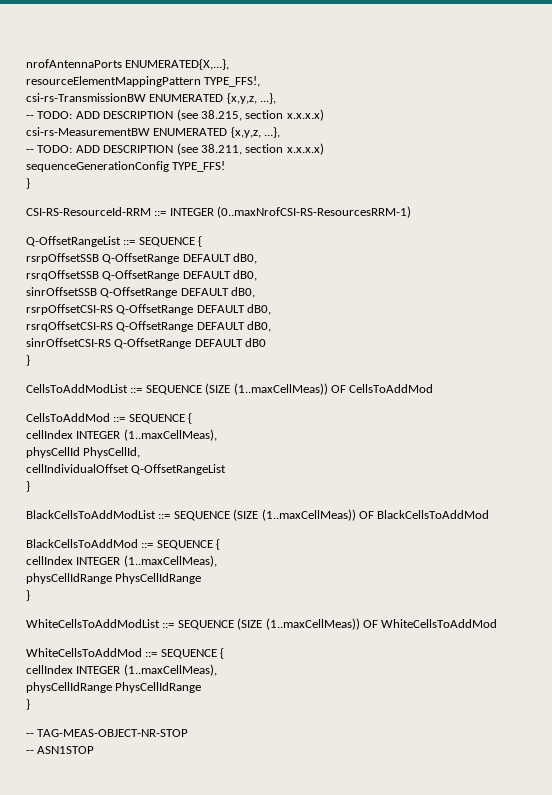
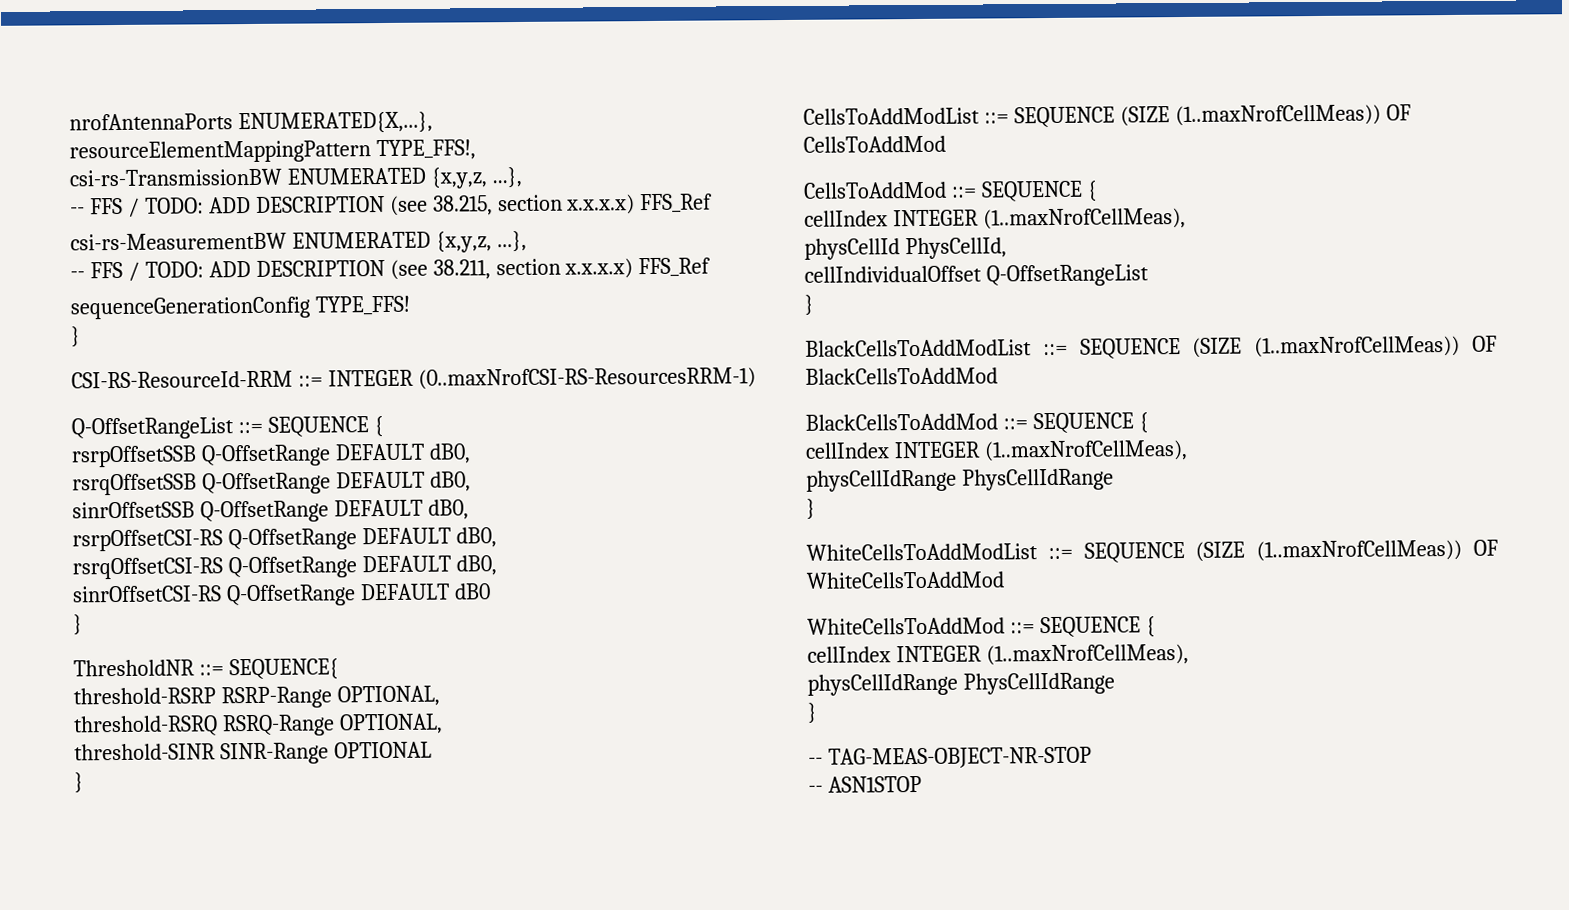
- -- TODO: ADD DESCRIPTION (see 38.215, section x.x.x.x)
+ -- FFS / TODO: ADD DESCRIPTION (see 38.215, section x.x.x.x) FFS_Ref
- -- TODO: ADD DESCRIPTION (see 38.211, section x.x.x.x)
+ -- FFS / TODO: ADD DESCRIPTION (see 38.211, section x.x.x.x) FFS_Ref
+ ThresholdNR ::= SEQUENCE{
+ threshold-RSRP RSRP-Range OPTIONAL,
+ threshold-RSRQ RSRQ-Range OPTIONAL,
+ threshold-SINR SINR-Range OPTIONAL
+ }
- CellsToAddModList ::= SEQUENCE (SIZE (1..maxCellMeas)) OF CellsToAddMod
+ CellsToAddModList ::= SEQUENCE (SIZE (1..maxNrofCellMeas)) OF CellsToAddMod
  CellsToAddMod ::= SEQUENCE {
- cellIndex INTEGER (1..maxCellMeas),
+ cellIndex INTEGER (1..maxNrofCellMeas),
- BlackCellsToAddModList ::= SEQUENCE (SIZE (1..maxCellMeas)) OF BlackCellsToAddMod
+ BlackCellsToAddModList ::= SEQUENCE (SIZE (1..maxNrofCellMeas)) OF BlackCellsToAddMod
  BlackCellsToAddMod ::= SEQUENCE {
- cellIndex INTEGER (1..maxCellMeas),
+ cellIndex INTEGER (1..maxNrofCellMeas),
- WhiteCellsToAddModList ::= SEQUENCE (SIZE (1..maxCellMeas)) OF WhiteCellsToAddMod
+ WhiteCellsToAddModList ::= SEQUENCE (SIZE (1..maxNrofCellMeas)) OF WhiteCellsToAddMod
  WhiteCellsToAddMod ::= SEQUENCE {
- cellIndex INTEGER (1..maxCellMeas),
+ cellIndex INTEGER (1..maxNrofCellMeas),

